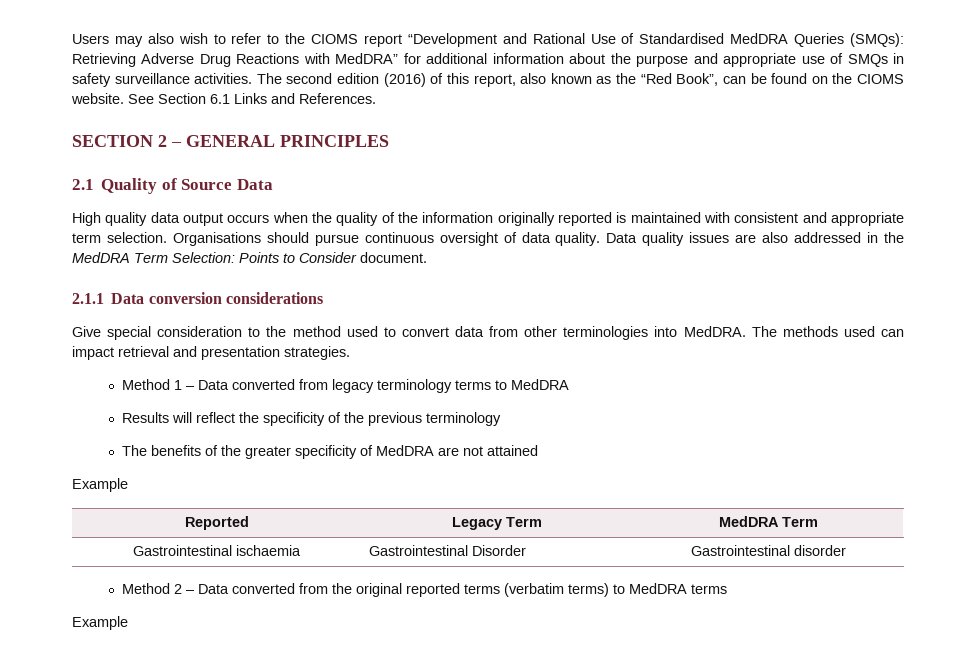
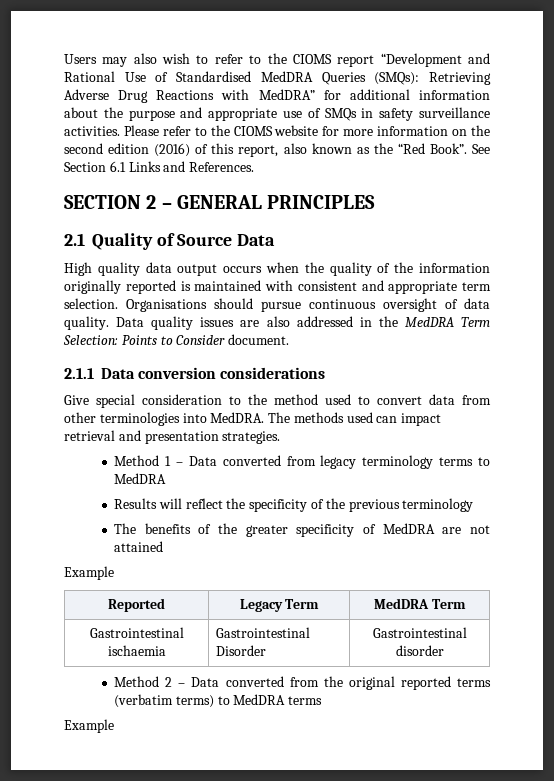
- The second edition (2016) of this report, also known as the “Red Book”, can be found on the CIOMS website.
+ Please refer to the CIOMS website for more information on the second edition (2016) of this report, also known as the “Red Book”.

